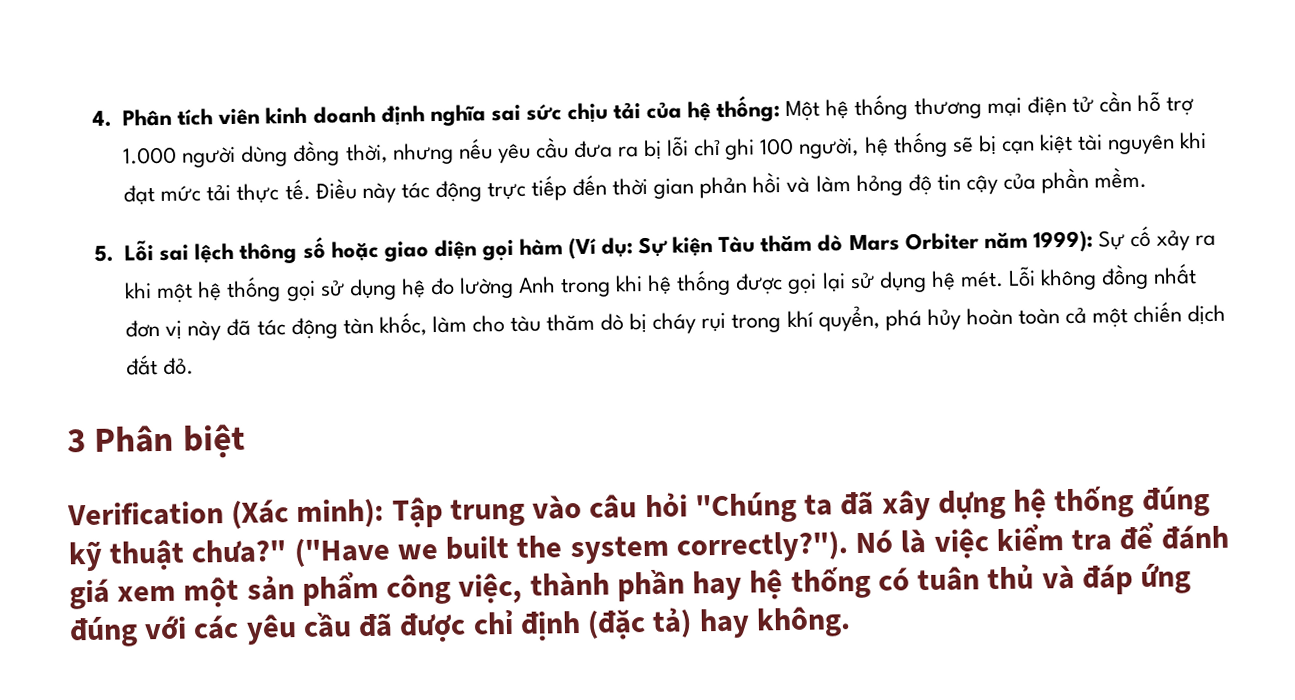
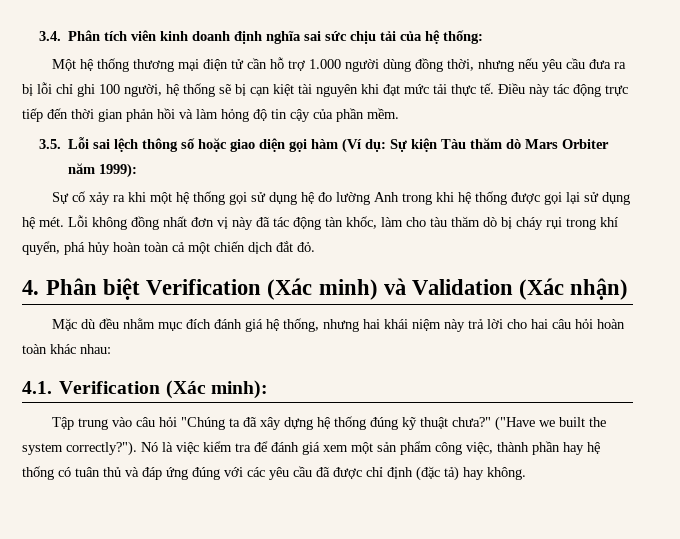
- 4. Phân tích viên kinh doanh định nghĩa sai sức chịu tải của hệ thống: Một hệ thống thương mại điện tử cần hỗ trợ 1.000 người dùng đồng thời, nhưng nếu yêu cầu đưa ra bị lỗi chỉ ghi 100 người, hệ thống sẽ bị cạn kiệt tài nguyên khi đạt mức tải thực tế.
+ 3.4. Phân tích viên kinh doanh định nghĩa sai sức chịu tải của hệ thống:
+ Một hệ thống thương mại điện tử cần hỗ trợ 1.000 người dùng đồng thời, nhưng nếu yêu cầu đưa ra bị lỗi chỉ ghi 100 người, hệ thống sẽ bị cạn kiệt tài nguyên khi đạt mức tải thực tế.
- 5. Lỗi sai lệch thông số hoặc giao diện gọi hàm (Ví dụ: Sự kiện Tàu thăm dò Mars Orbiter năm 1999): Sự cố xảy ra khi một hệ thống gọi sử dụng hệ đo lường Anh trong khi hệ thống được gọi lại sử dụng hệ mét.
+ 3.5. Lỗi sai lệch thông số hoặc giao diện gọi hàm (Ví dụ: Sự kiện Tàu thăm dò Mars Orbiter năm 1999):
+ Sự cố xảy ra khi một hệ thống gọi sử dụng hệ đo lường Anh trong khi hệ thống được gọi lại sử dụng hệ mét.
- 3 Phân biệt
- Verification (Xác minh): Tập trung vào câu hỏi "Chúng ta đã xây dựng hệ thống đúng kỹ thuật chưa?"
+ 4. Phân biệt Verification (Xác minh) và Validation (Xác nhận)
+ Mặc dù đều nhằm mục đích đánh giá hệ thống, nhưng hai khái niệm này trả lời cho hai câu hỏi hoàn toàn khác nhau:
+ 4.1. Verification (Xác minh):
+ Tập trung vào câu hỏi "Chúng ta đã xây dựng hệ thống đúng kỹ thuật chưa?"

